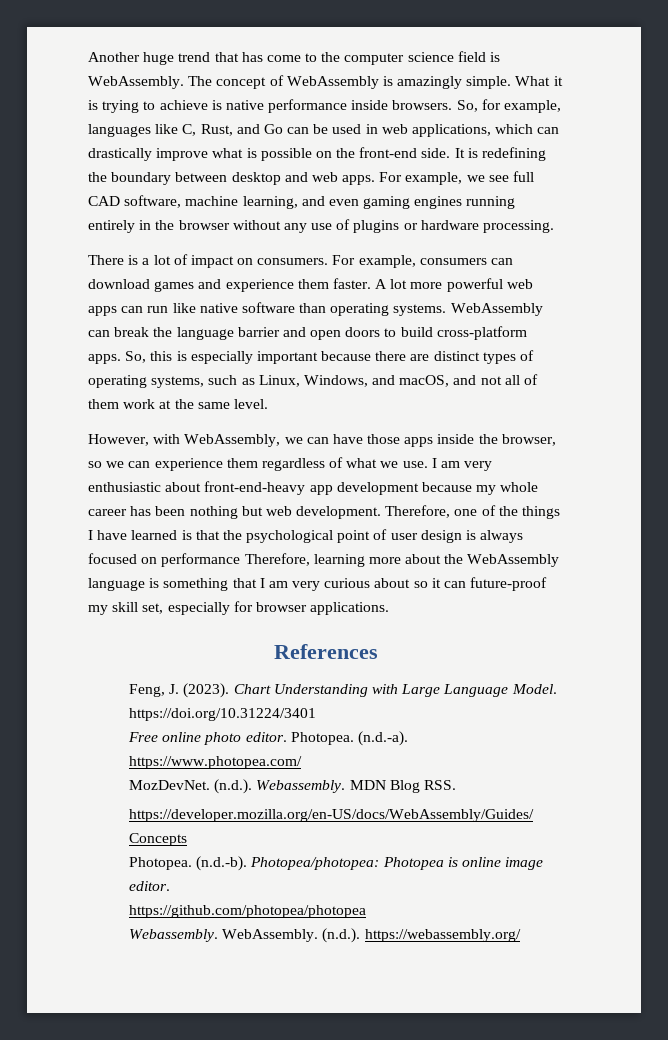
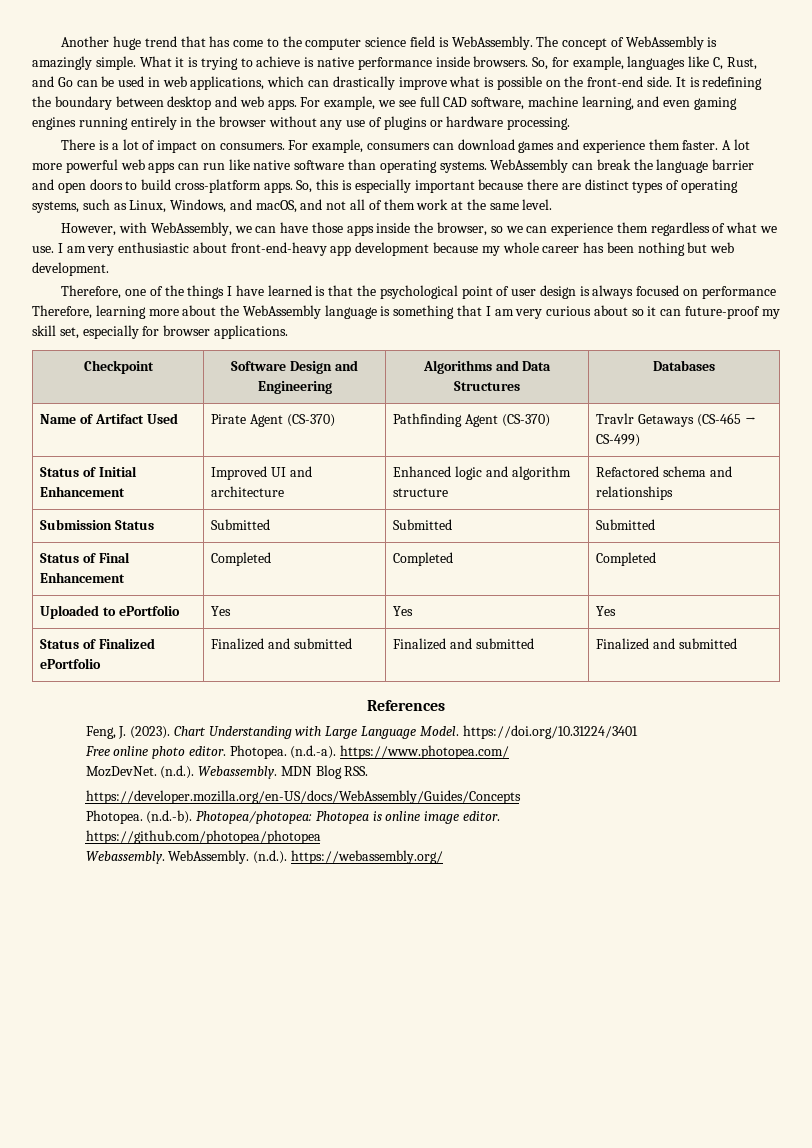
- I am very enthusiastic about front-end-heavy app development because my whole career has been nothing but web development. Therefore, one of the things I have learned is that the psychological point of user design is always focused on performance Therefore, learning more about the WebAssembly language is something that I am very curious about so it can future-proof my skill set, especially for browser applications.
+ I am very enthusiastic about front-end-heavy app development because my whole career has been nothing but web development.
+ Therefore, one of the things I have learned is that the psychological point of user design is always focused on performance Therefore, learning more about the WebAssembly language is something that I am very curious about so it can future-proof my skill set, especially for browser applications.
+ Checkpoint | Software Design and Engineering | Algorithms and Data Structures | Databases
+ Name of Artifact Used | Pirate Agent (CS-370) | Pathfinding Agent (CS-370) | Travlr Getaways (CS-465 → CS-499)
+ Status of Initial Enhancement | Improved UI and architecture | Enhanced logic and algorithm structure | Refactored schema and relationships
+ Submission Status | Submitted | Submitted | Submitted
+ Status of Final Enhancement | Completed | Completed | Completed
+ Uploaded to ePortfolio | Yes | Yes | Yes
+ Status of Finalized ePortfolio | Finalized and submitted | Finalized and submitted | Finalized and submitted

